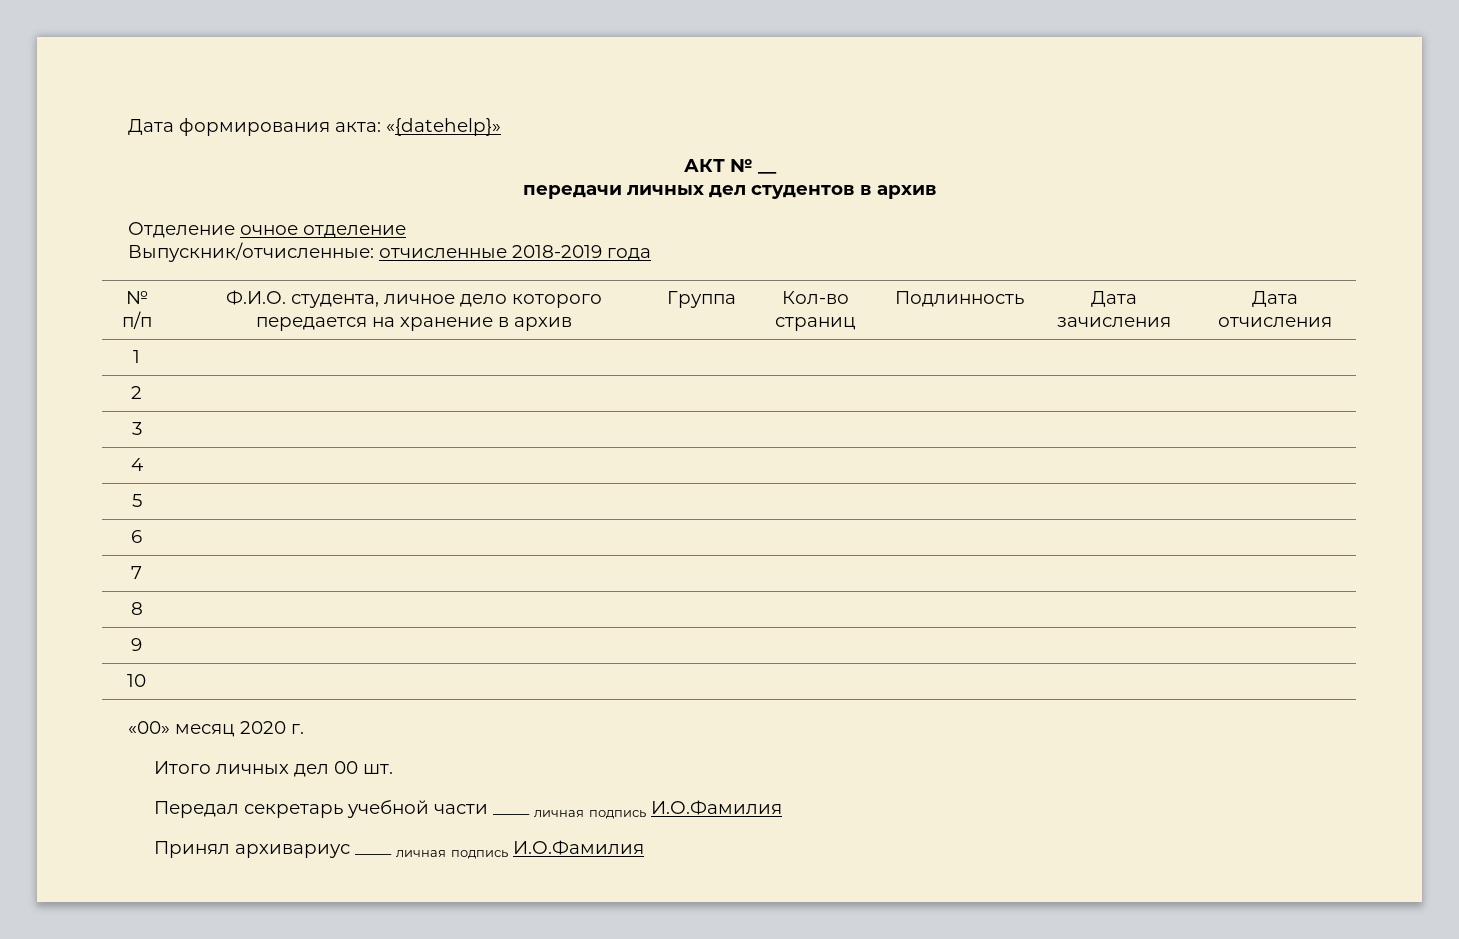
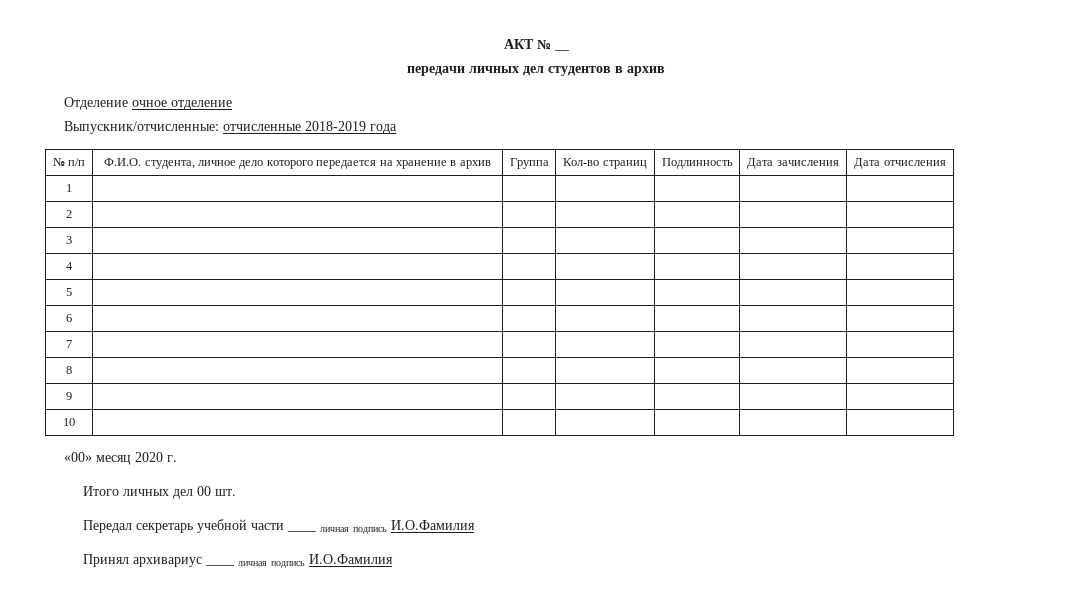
- Дата формирования акта: «{datehelp}»

